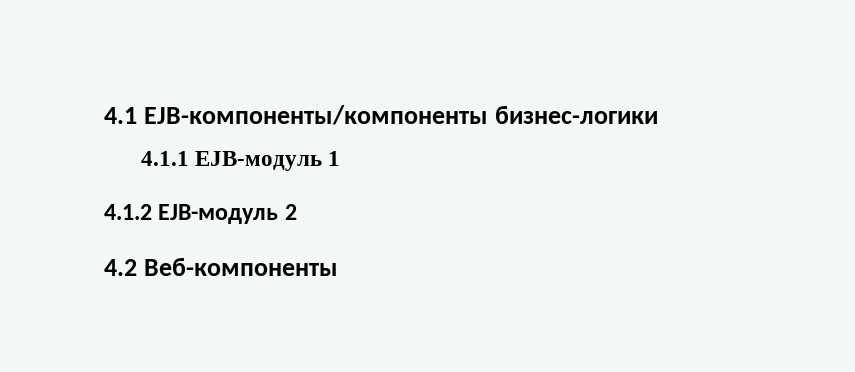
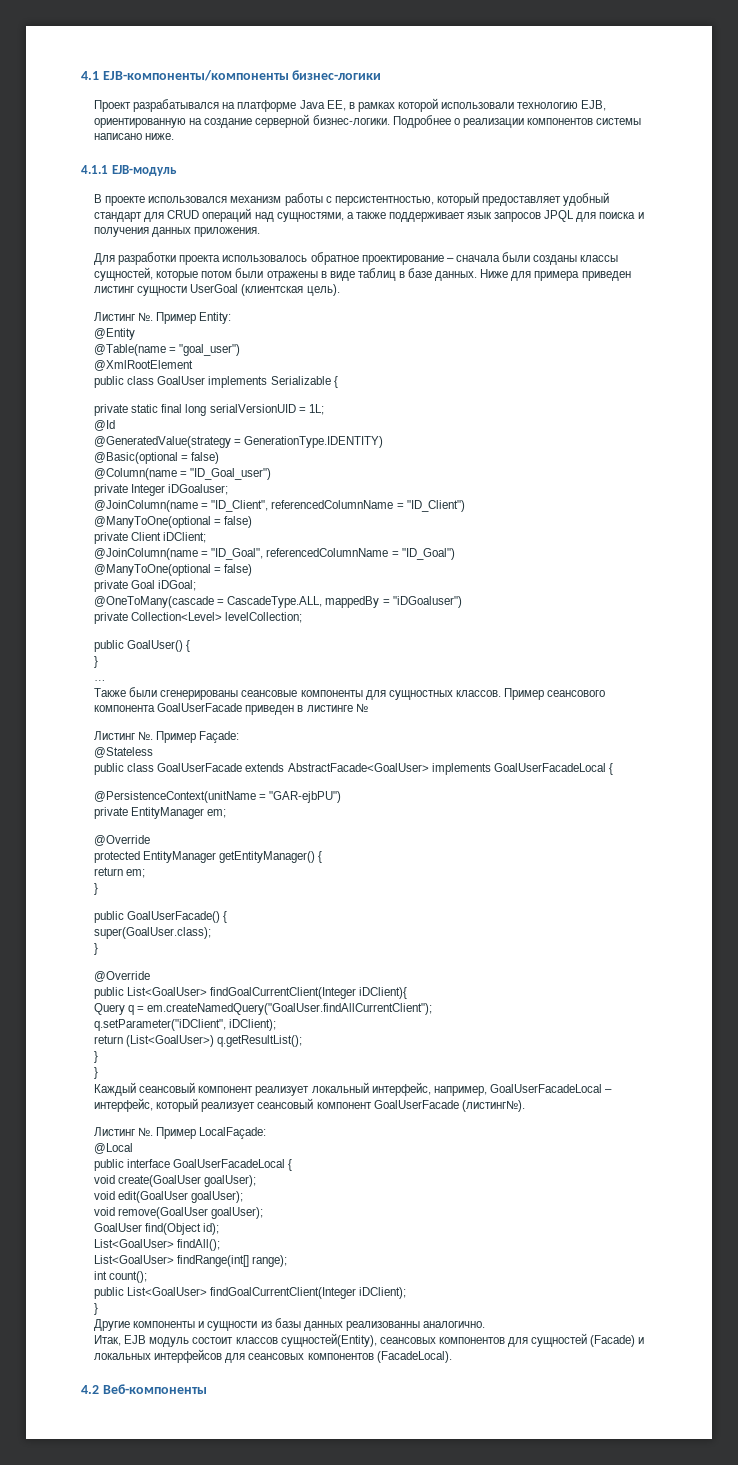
- 4.1.1 EJB-модуль 1
- 4.1.2 EJB-модуль 2
+ Проект разрабатывался на платформе Java EE, в рамках которой использовали технологию EJB, ориентированную на создание серверной бизнес-логики. Подробнее о реализации компонентов системы написано ниже.
+ 4.1.1 EJB-модуль
+ В проекте использовался механизм работы с персистентностью, который предоставляет удобный стандарт для CRUD операций над сущностями, а также поддерживает язык запросов JPQL для поиска и получения данных приложения.
+ Для разработки проекта использовалось обратное проектирование – сначала были созданы классы сущностей, которые потом были отражены в виде таблиц в базе данных. Ниже для примера приведен листинг сущности UserGoal (клиентская цель).
+ Листинг №. Пример Entity:
+ @Entity
+ @Table(name = "goal_user")
+ @XmlRootElement
+ public class GoalUser implements Serializable {
+ private static final long serialVersionUID = 1L;
+ @Id
+ @GeneratedValue(strategy = GenerationType.IDENTITY)
+ @Basic(optional = false)
+ @Column(name = "ID_Goal_user")
+ private Integer iDGoaluser;
+ @JoinColumn(name = "ID_Client", referencedColumnName = "ID_Client")
+ @ManyToOne(optional = false)
+ private Client iDClient;
+ @JoinColumn(name = "ID_Goal", referencedColumnName = "ID_Goal")
+ @ManyToOne(optional = false)
+ private Goal iDGoal;
+ @OneToMany(cascade = CascadeType.ALL, mappedBy = "iDGoaluser")
+ private Collection<Level> levelCollection;
+ public GoalUser() {
+ }
+ …
+ Также были сгенерированы сеансовые компоненты для сущностных классов. Пример сеансового компонента GoalUserFacade приведен в листинге №
+ Листинг №. Пример Façade:
+ @Stateless
+ public class GoalUserFacade extends AbstractFacade<GoalUser> implements GoalUserFacadeLocal {
+ @PersistenceContext(unitName = "GAR-ejbPU")
+ private EntityManager em;
+ @Override
+ protected EntityManager getEntityManager() {
+ return em;
+ }
+ public GoalUserFacade() {
+ super(GoalUser.class);
+ }
+ @Override
+ public List<GoalUser> findGoalCurrentClient(Integer iDClient){
+ Query q = em.createNamedQuery("GoalUser.findAllCurrentClient");
+ q.setParameter("iDClient", iDClient);
+ return (List<GoalUser>) q.getResultList();
+ }
+ }
+ Каждый сеансовый компонент реализует локальный интерфейс, например, GoalUserFacadeLocal – интерфейс, который реализует сеансовый компонент GoalUserFacade (листинг№).
+ Листинг №. Пример LocalFaçade:
+ @Local
+ public interface GoalUserFacadeLocal {
+ void create(GoalUser goalUser);
+ void edit(GoalUser goalUser);
+ void remove(GoalUser goalUser);
+ GoalUser find(Object id);
+ List<GoalUser> findAll();
+ List<GoalUser> findRange(int[] range);
+ int count();
+ public List<GoalUser> findGoalCurrentClient(Integer iDClient);
+ }
+ Другие компоненты и сущности из базы данных реализованны аналогично.
+ Итак, EJB модуль состоит классов сущностей(Entity), сеансовых компонентов для сущностей (Facade) и локальных интерфейсов для сеансовых компонентов (FacadeLocal).

